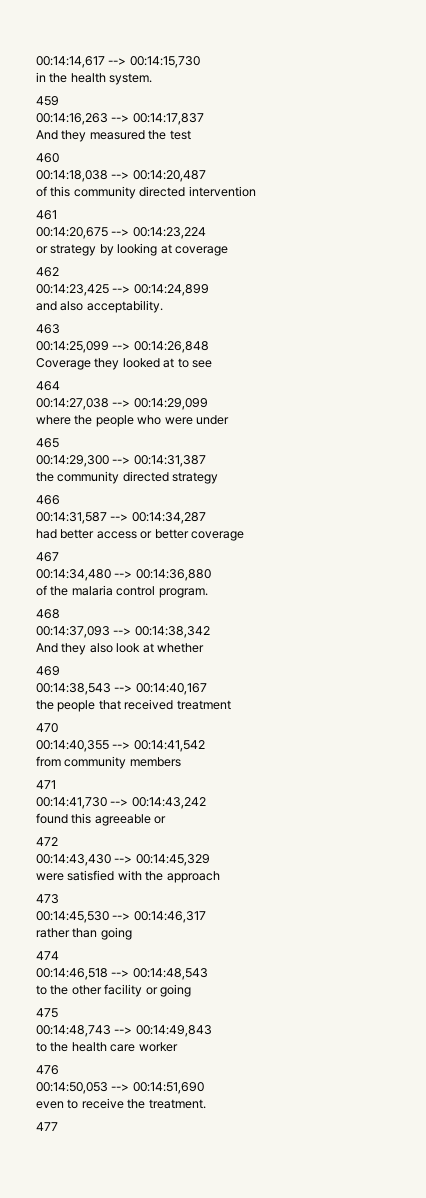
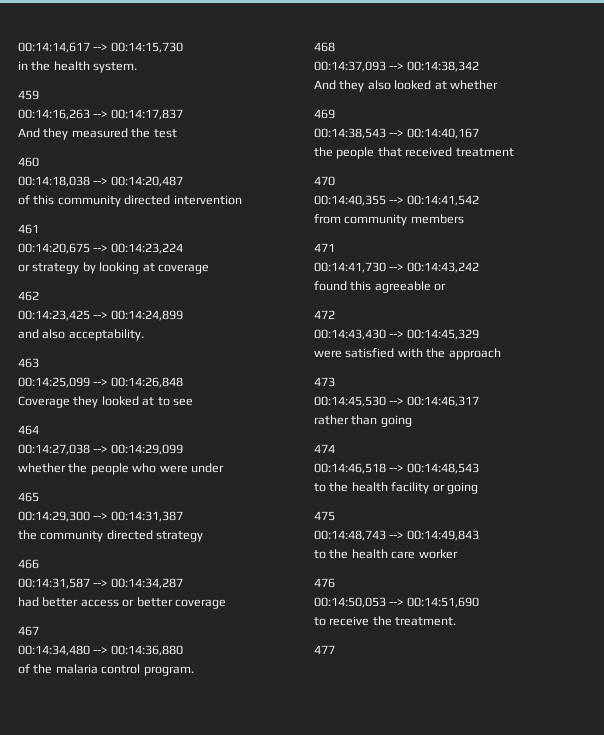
- where the people who were under
+ whether the people who were under
- And they also look at whether
+ And they also looked at whether
- to the other facility or going
+ to the health facility or going
- even to receive the treatment.
+ to receive the treatment.

